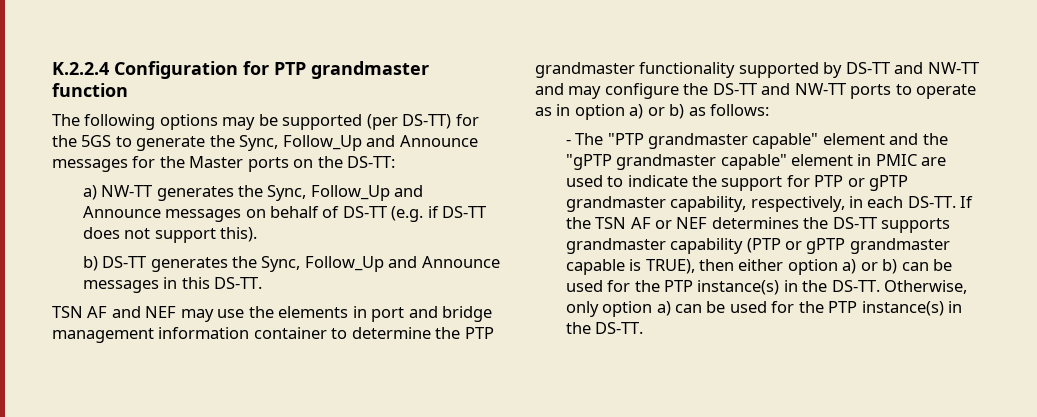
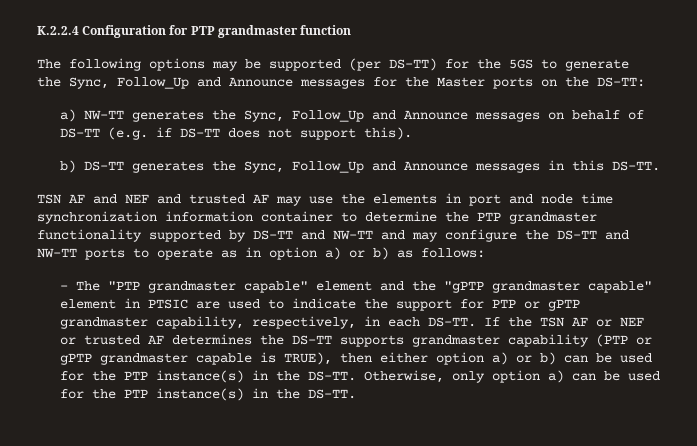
- TSN AF and NEF may use the elements in port and bridge management information container to determine the PTP grandmaster functionality supported by DS-TT and NW-TT and may configure the DS-TT and NW-TT ports to operate as in option a) or b) as follows:
+ TSN AF and NEF and trusted AF may use the elements in port and node time synchronization information container to determine the PTP grandmaster functionality supported by DS-TT and NW-TT and may configure the DS-TT and NW-TT ports to operate as in option a) or b) as follows:
- - The "PTP grandmaster capable" element and the "gPTP grandmaster capable" element in PMIC are used to indicate the support for PTP or gPTP grandmaster capability, respectively, in each DS-TT.
+ - The "PTP grandmaster capable" element and the "gPTP grandmaster capable" element in PTSIC are used to indicate the support for PTP or gPTP grandmaster capability, respectively, in each DS-TT.
- If the TSN AF or NEF determines the DS-TT supports grandmaster capability (PTP or gPTP grandmaster capable is TRUE), then either option a) or b) can be used for the PTP instance(s) in the DS-TT.
+ If the TSN AF or NEF or trusted AF determines the DS-TT supports grandmaster capability (PTP or gPTP grandmaster capable is TRUE), then either option a) or b) can be used for the PTP instance(s) in the DS-TT.

